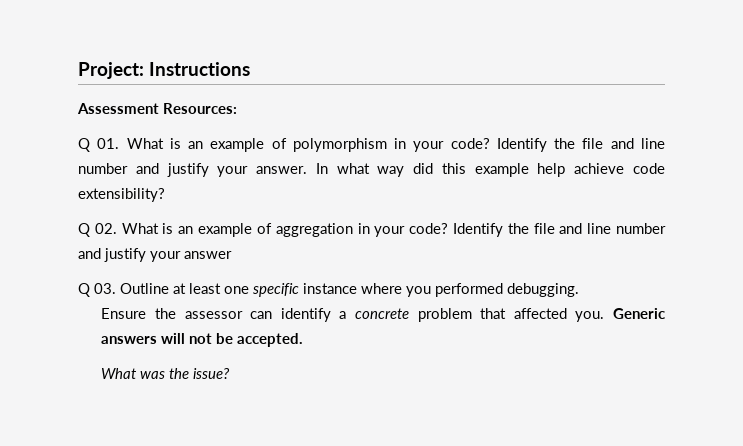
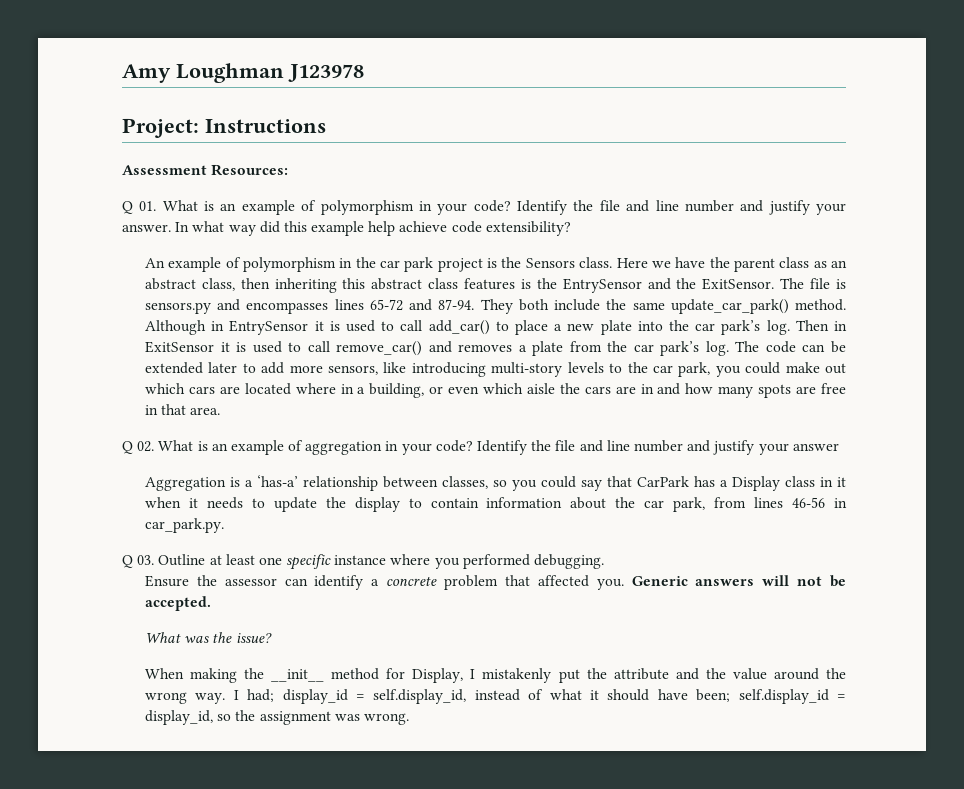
+ Amy Loughman J123978
+ An example of polymorphism in the car park project is the Sensors class. Here we have the parent class as an abstract class, then inheriting this abstract class features is the EntrySensor and the ExitSensor. The file is sensors.py and encompasses lines 65-72 and 87-94. They both include the same update_car_park() method. Although in EntrySensor it is used to call add_car() to place a new plate into the car park’s log. Then in ExitSensor it is used to call remove_car() and removes a plate from the car park’s log. The code can be extended later to add more sensors, like introducing multi-story levels to the car park, you could make out which cars are located where in a building, or even which aisle the cars are in and how many spots are free in that area.
+ Aggregation is a ‘has-a’ relationship between classes, so you could say that CarPark has a Display class in it when it needs to update the display to contain information about the car park, from lines 46-56 in car_park.py.
+ When making the __init__ method for Display, I mistakenly put the attribute and the value around the wrong way. I had; display_id = self.display_id, instead of what it should have been; self.display_id = display_id, so the assignment was wrong.

